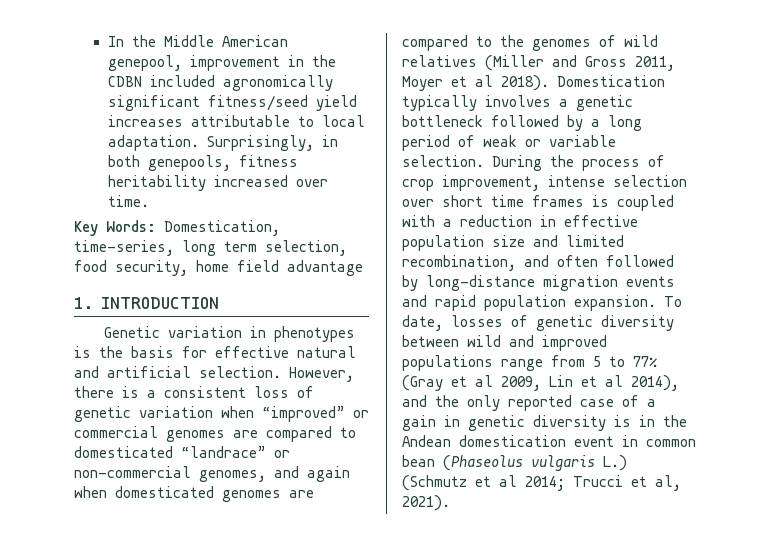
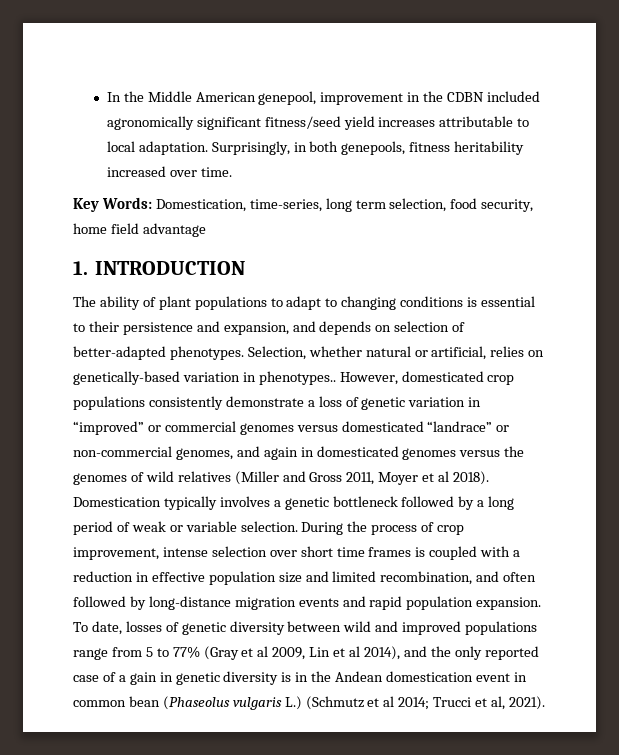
- Genetic variation in phenotypes is the basis for effective natural and artificial selection. However, there is a consistent loss of genetic variation when “improved” or commercial genomes are compared to domesticated “landrace” or non-commercial genomes, and again when domesticated genomes are compared to the genomes of wild relatives (Miller and Gross 2011, Moyer et al 2018).
+ The ability of plant populations to adapt to changing conditions is essential to their persistence and expansion, and depends on selection of better-adapted phenotypes. Selection, whether natural or artificial, relies on genetically-based variation in phenotypes.. However, domesticated crop populations consistently demonstrate a loss of genetic variation in “improved” or commercial genomes versus domesticated “landrace” or non-commercial genomes, and again in domesticated genomes versus the genomes of wild relatives (Miller and Gross 2011, Moyer et al 2018).

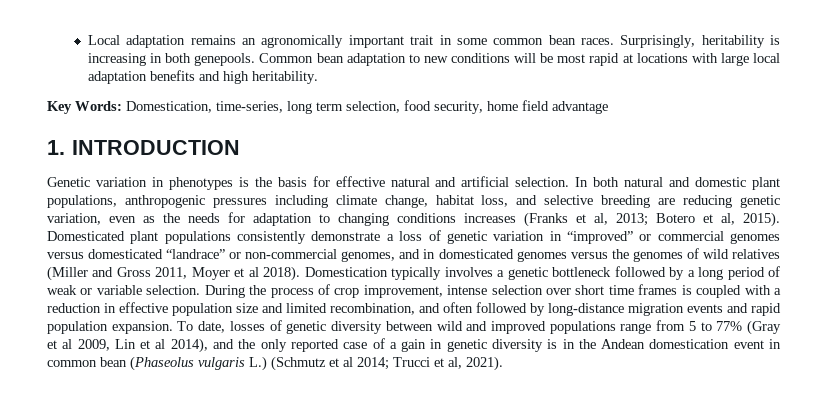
- In the Middle American genepool, improvement in the CDBN included agronomically significant fitness/seed yield increases attributable to local adaptation. Surprisingly, in both genepools, fitness heritability increased over time.
+ Local adaptation remains an agronomically important trait in some common bean races. Surprisingly, heritability is increasing in both genepools. Common bean adaptation to new conditions will be most rapid at locations with large local adaptation benefits and high heritability.
- The ability of plant populations to adapt to changing conditions is essential to their persistence and expansion, and depends on selection of better-adapted phenotypes. Selection, whether natural or artificial, relies on genetically-based variation in phenotypes.. However, domesticated crop populations consistently demonstrate a loss of genetic variation in “improved” or commercial genomes versus domesticated “landrace” or non-commercial genomes, and again in domesticated genomes versus the genomes of wild relatives (Miller and Gross 2011, Moyer et al 2018).
+ Genetic variation in phenotypes is the basis for effective natural and artificial selection. In both natural and domestic plant populations, anthropogenic pressures including climate change, habitat loss, and selective breeding are reducing genetic variation, even as the needs for adaptation to changing conditions increases (Franks et al, 2013; Botero et al, 2015). Domesticated plant populations consistently demonstrate a loss of genetic variation in “improved” or commercial genomes versus domesticated “landrace” or non-commercial genomes, and in domesticated genomes versus the genomes of wild relatives (Miller and Gross 2011, Moyer et al 2018).

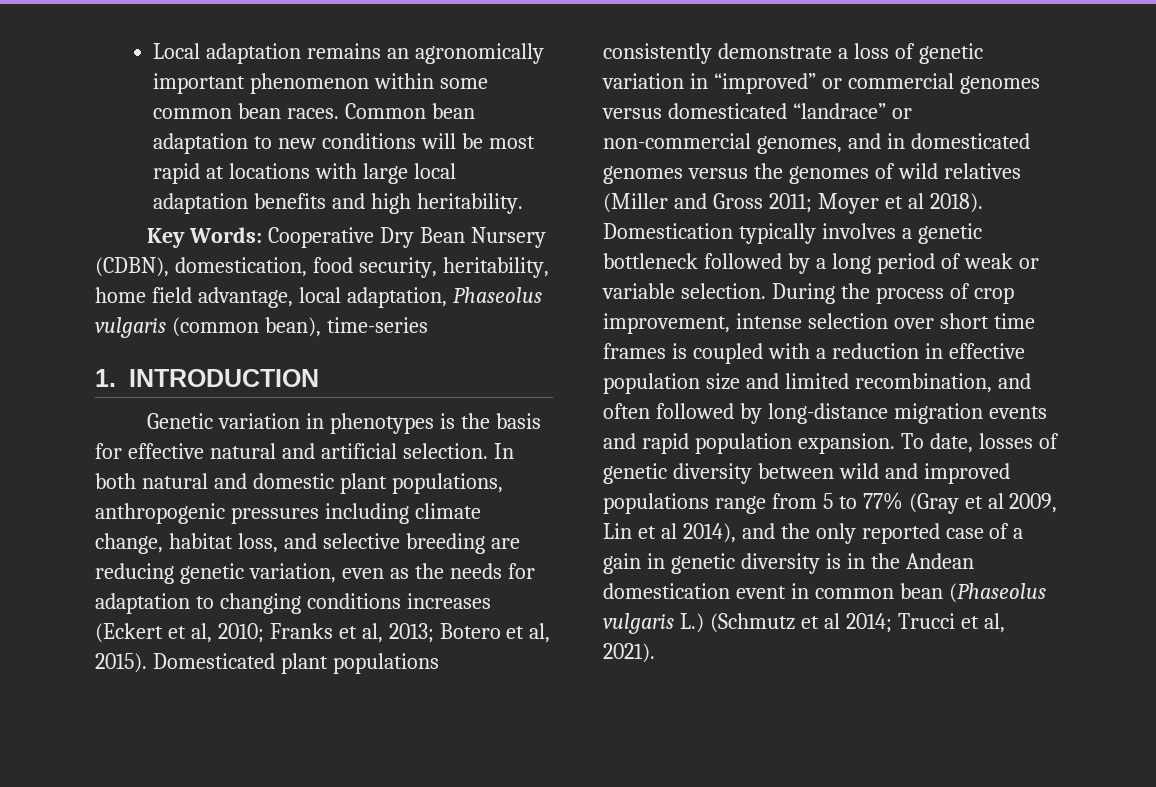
- Local adaptation remains an agronomically important trait in some common bean races.
+ Local adaptation remains an agronomically important phenomenon within some common bean races.
- Surprisingly, heritability is increasing in both genepools.
- Key Words: Domestication, time-series, long term selection, food security, home field advantage
+ Key Words: Cooperative Dry Bean Nursery (CDBN), domestication, food security, heritability, home field advantage, local adaptation, Phaseolus vulgaris (common bean), time-series
- In both natural and domestic plant populations, anthropogenic pressures including climate change, habitat loss, and selective breeding are reducing genetic variation, even as the needs for adaptation to changing conditions increases (Franks et al, 2013; Botero et al, 2015).
+ In both natural and domestic plant populations, anthropogenic pressures including climate change, habitat loss, and selective breeding are reducing genetic variation, even as the needs for adaptation to changing conditions increases (Eckert et al, 2010; Franks et al, 2013; Botero et al, 2015).
- Domesticated plant populations consistently demonstrate a loss of genetic variation in “improved” or commercial genomes versus domesticated “landrace” or non-commercial genomes, and in domesticated genomes versus the genomes of wild relatives (Miller and Gross 2011, Moyer et al 2018).
+ Domesticated plant populations consistently demonstrate a loss of genetic variation in “improved” or commercial genomes versus domesticated “landrace” or non-commercial genomes, and in domesticated genomes versus the genomes of wild relatives (Miller and Gross 2011; Moyer et al 2018).

